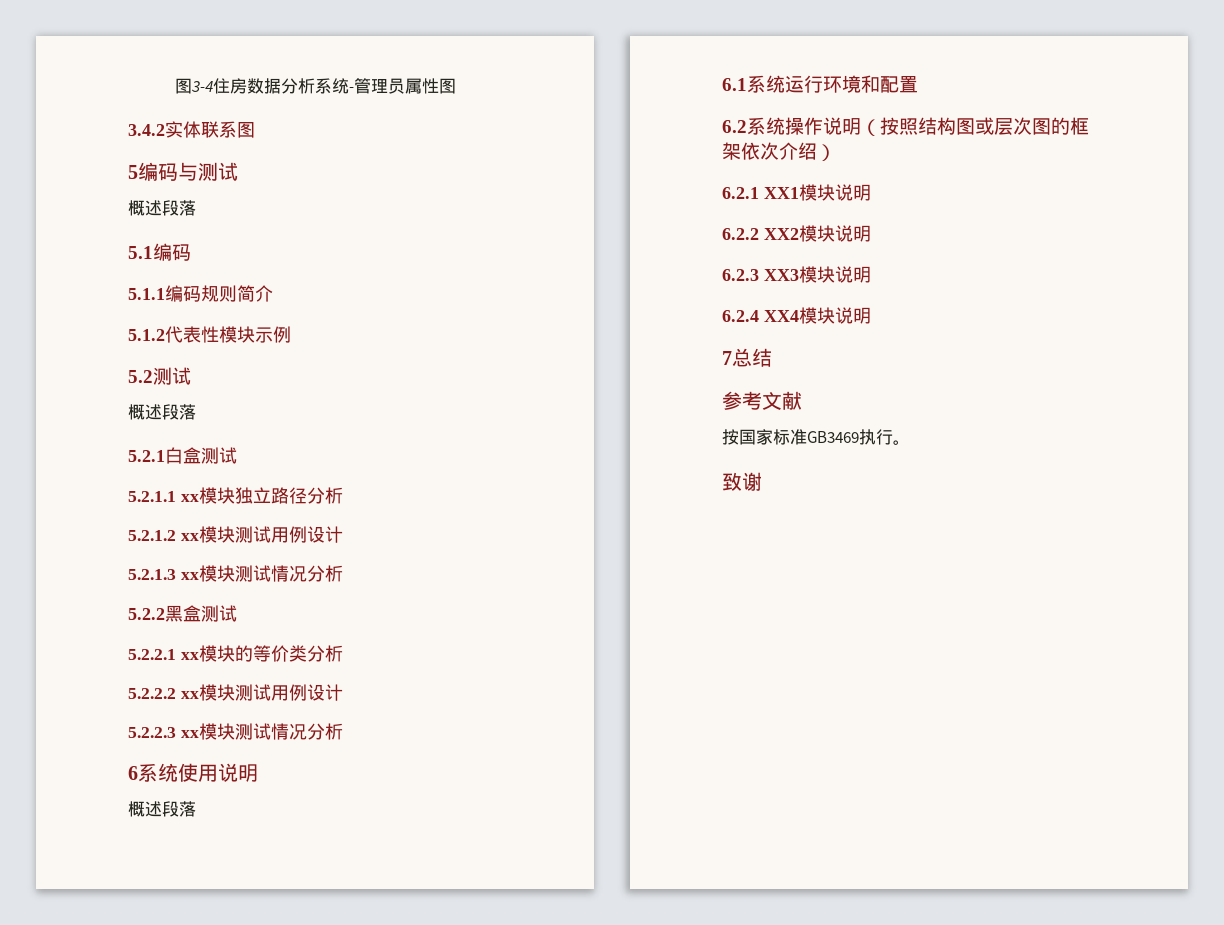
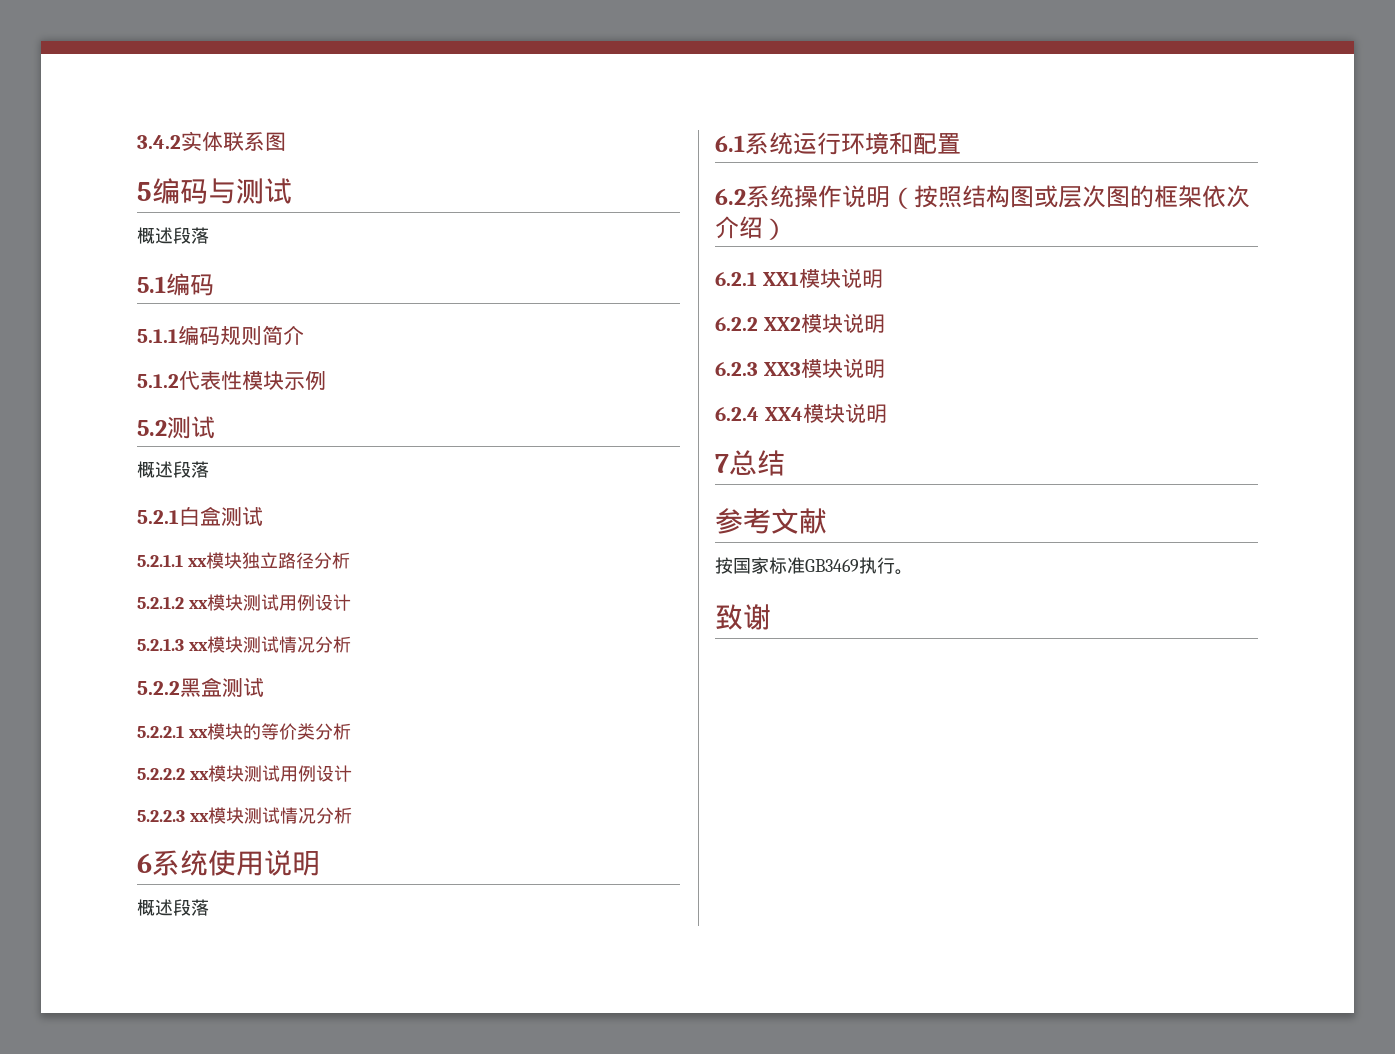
- 图3-4住房数据分析系统-管理员属性图

